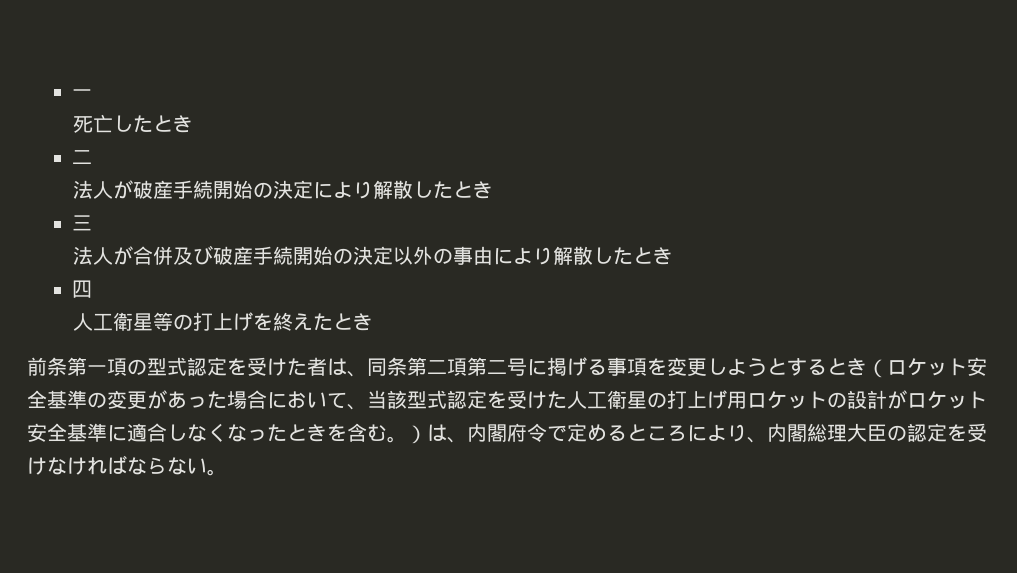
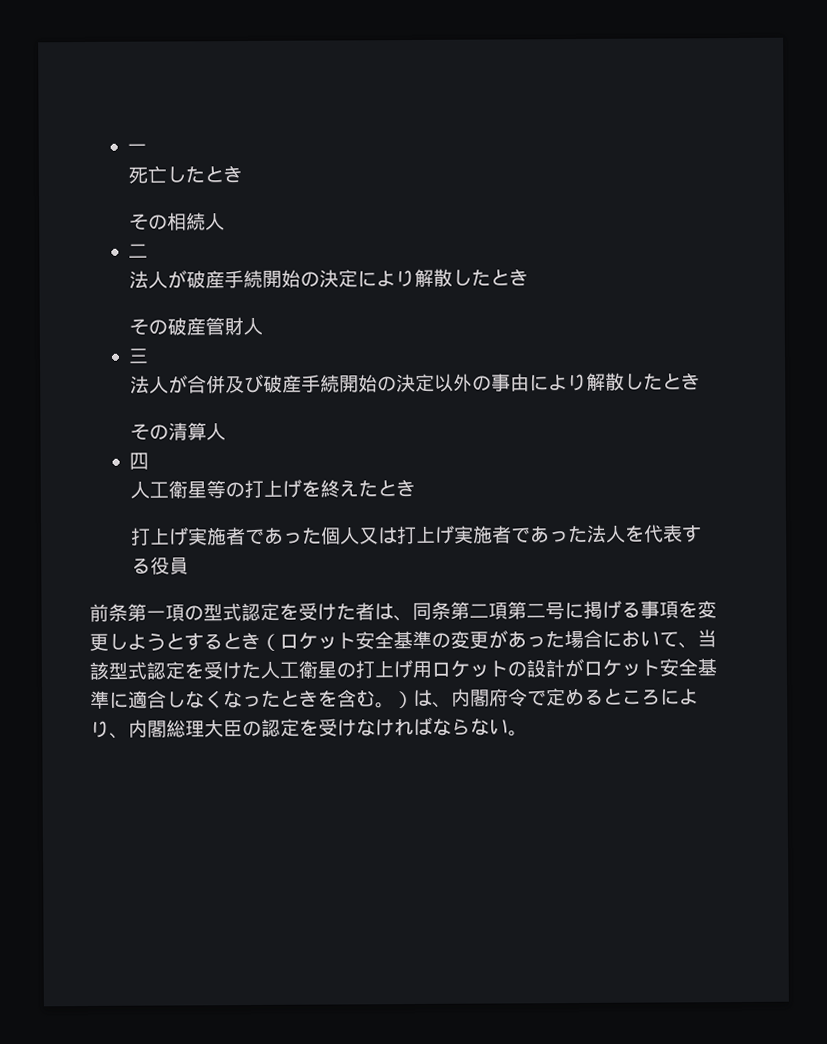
+ その相続人
+ その破産管財人
+ その清算人
+ 打上げ実施者であった個人又は打上げ実施者であった法人を代表する役員

